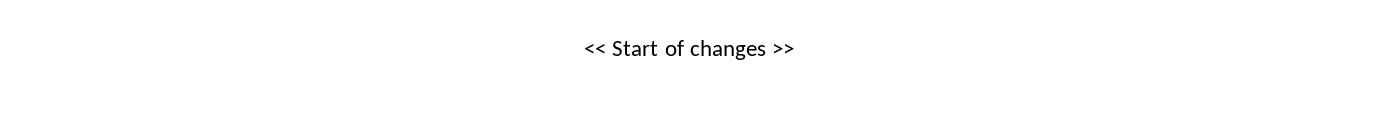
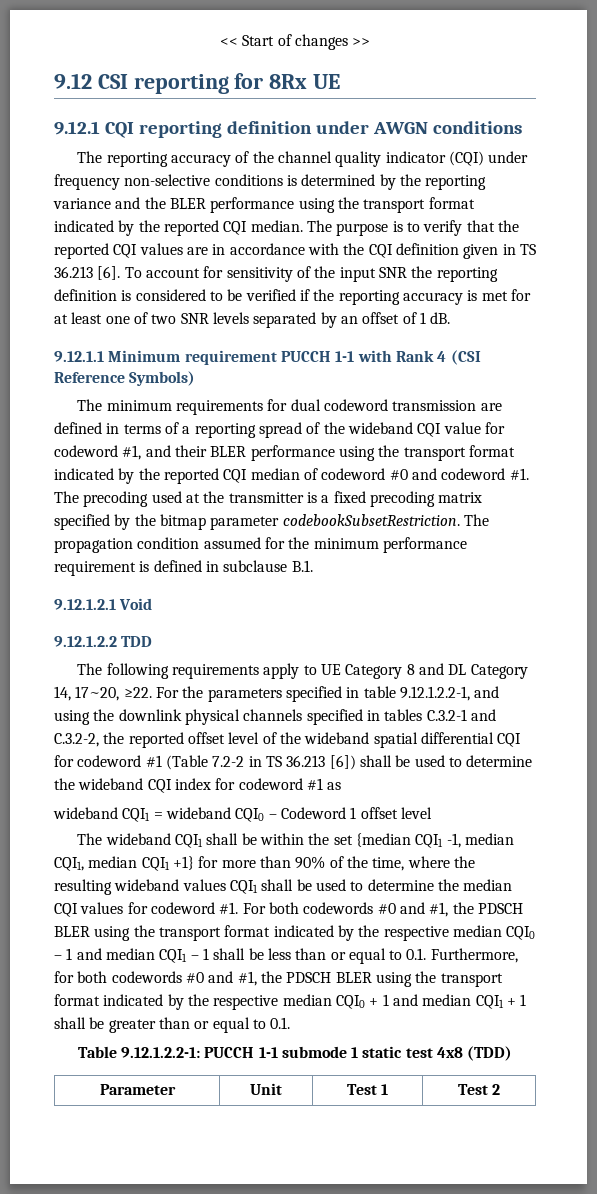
+ 9.12 CSI reporting for 8Rx UE
+ 9.12.1 CQI reporting definition under AWGN conditions
+ The reporting accuracy of the channel quality indicator (CQI) under frequency non-selective conditions is determined by the reporting variance and the BLER performance using the transport format indicated by the reported CQI median. The purpose is to verify that the reported CQI values are in accordance with the CQI definition given in TS 36.213 [6]. To account for sensitivity of the input SNR the reporting definition is considered to be verified if the reporting accuracy is met for at least one of two SNR levels separated by an offset of 1 dB.
+ 9.12.1.1 Minimum requirement PUCCH 1-1 with Rank 4 (CSI Reference Symbols)
+ The minimum requirements for dual codeword transmission are defined in terms of a reporting spread of the wideband CQI value for codeword #1, and their BLER performance using the transport format indicated by the reported CQI median of codeword #0 and codeword #1. The precoding used at the transmitter is a fixed precoding matrix specified by the bitmap parameter codebookSubsetRestriction. The propagation condition assumed for the minimum performance requirement is defined in subclause B.1.
+ 9.12.1.2.1 Void
+ 9.12.1.2.2 TDD
+ The following requirements apply to UE Category 8 and DL Category 14, 17~20, ≥22. For the parameters specified in table 9.12.1.2.2-1, and using the downlink physical channels specified in tables C.3.2-1 and C.3.2-2, the reported offset level of the wideband spatial differential CQI for codeword #1 (Table 7.2-2 in TS 36.213 [6]) shall be used to determine the wideband CQI index for codeword #1 as
+ wideband CQI1 = wideband CQI0 – Codeword 1 offset level
+ The wideband CQI1 shall be within the set {median CQI1 -1, median CQI1, median CQI1 +1} for more than 90% of the time, where the resulting wideband values CQI1 shall be used to determine the median CQI values for codeword #1. For both codewords #0 and #1, the PDSCH BLER using the transport format indicated by the respective median CQI0 – 1 and median CQI1 – 1 shall be less than or equal to 0.1. Furthermore, for both codewords #0 and #1, the PDSCH BLER using the transport format indicated by the respective median CQI0 + 1 and median CQI1 + 1 shall be greater than or equal to 0.1.
+ Table 9.12.1.2.2-1: PUCCH 1-1 submode 1 static test 4x8 (TDD)
+ Parameter | Unit | Test 1 | Test 2

